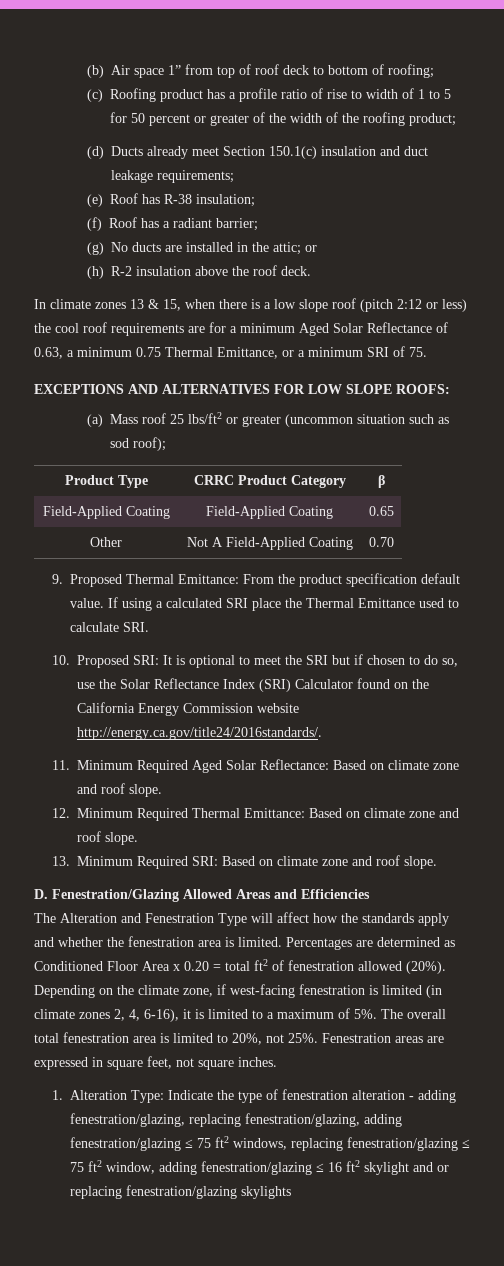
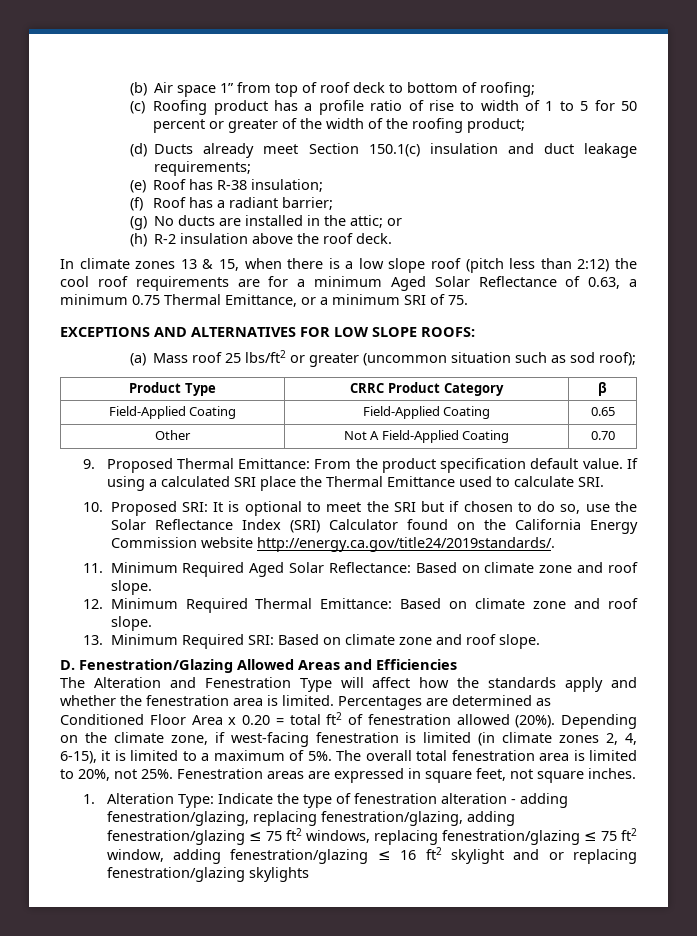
- In climate zones 13 & 15, when there is a low slope roof (pitch 2:12 or less) the cool roof requirements are for a minimum Aged Solar Reflectance of 0.63, a minimum 0.75 Thermal Emittance, or a minimum SRI of 75.
+ In climate zones 13 & 15, when there is a low slope roof (pitch less than 2:12) the cool roof requirements are for a minimum Aged Solar Reflectance of 0.63, a minimum 0.75 Thermal Emittance, or a minimum SRI of 75.
- 10. Proposed SRI: It is optional to meet the SRI but if chosen to do so, use the Solar Reflectance Index (SRI) Calculator found on the California Energy Commission website http://energy.ca.gov/title24/2016standards/.
+ 10. Proposed SRI: It is optional to meet the SRI but if chosen to do so, use the Solar Reflectance Index (SRI) Calculator found on the California Energy Commission website http://energy.ca.gov/title24/2019standards/.
- Depending on the climate zone, if west-facing fenestration is limited (in climate zones 2, 4, 6-16), it is limited to a maximum of 5%.
+ Depending on the climate zone, if west-facing fenestration is limited (in climate zones 2, 4, 6-15), it is limited to a maximum of 5%.

